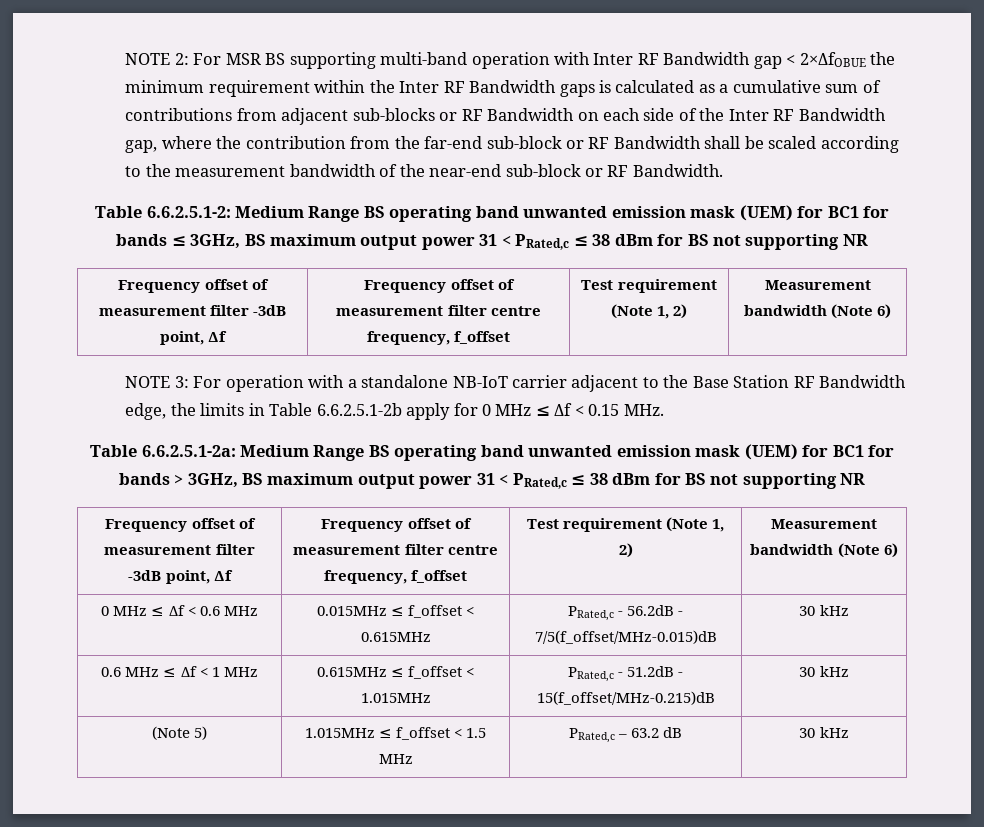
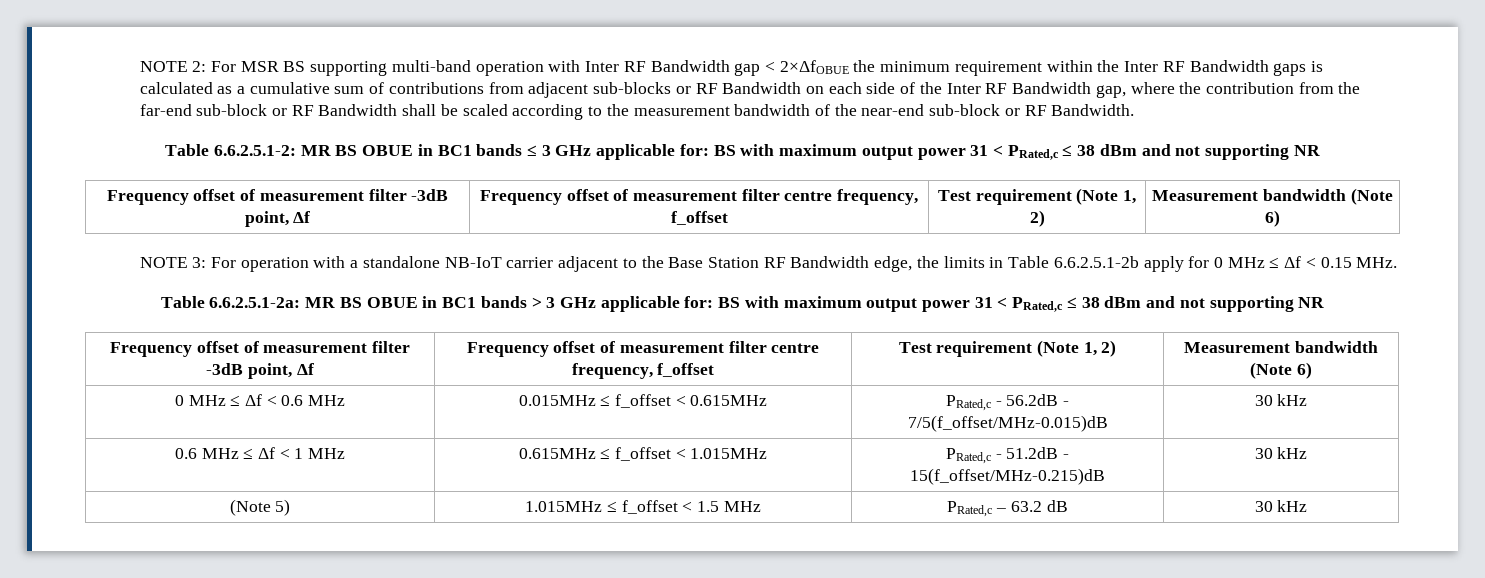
- Table 6.6.2.5.1-2: Medium Range BS operating band unwanted emission mask (UEM) for BC1 for bands ≤ 3GHz, BS maximum output power 31 < PRated,c ≤ 38 dBm for BS not supporting NR
+ Table 6.6.2.5.1-2: MR BS OBUE in BC1 bands ≤ 3 GHz applicable for: BS with maximum output power 31 < PRated,c ≤ 38 dBm and not supporting NR
- Table 6.6.2.5.1-2a: Medium Range BS operating band unwanted emission mask (UEM) for BC1 for bands > 3GHz, BS maximum output power 31 < PRated,c ≤ 38 dBm for BS not supporting NR
+ Table 6.6.2.5.1-2a: MR BS OBUE in BC1 bands > 3 GHz applicable for: BS with maximum output power 31 < PRated,c ≤ 38 dBm and not supporting NR

